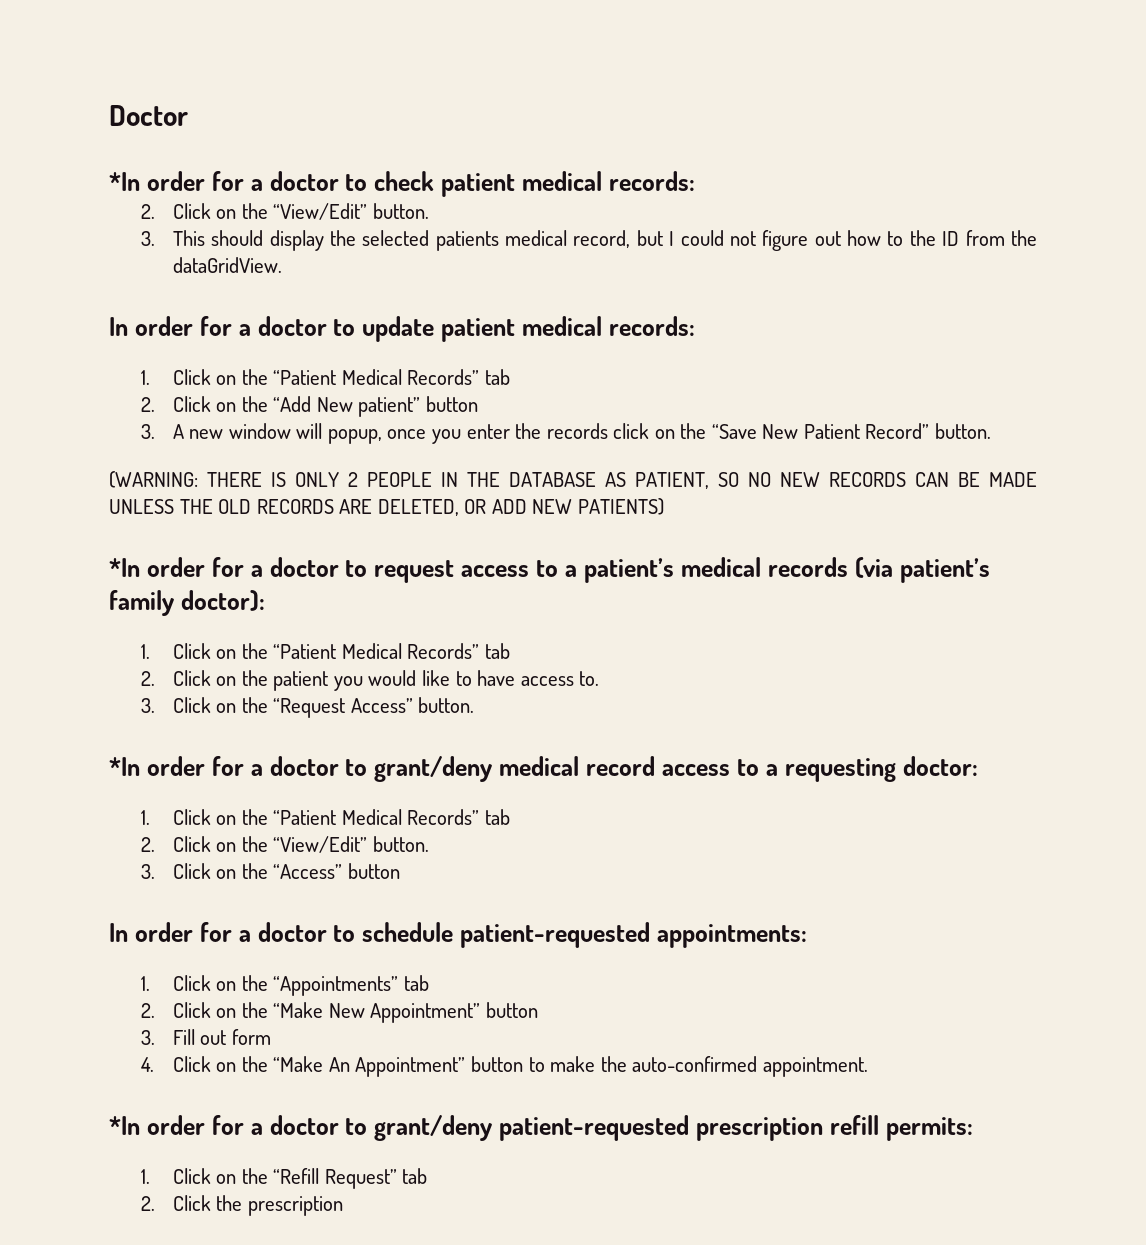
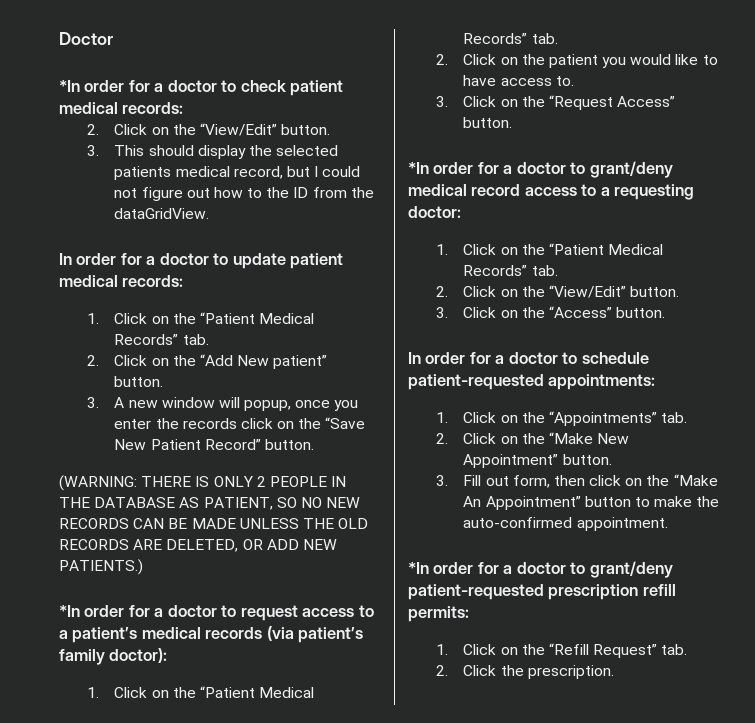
  In order for a doctor to update patient medical records:
- 1. Click on the “Patient Medical Records” tab
+ 1. Click on the “Patient Medical Records” tab.
- 2. Click on the “Add New patient” button
+ 2. Click on the “Add New patient” button.
- (WARNING: THERE IS ONLY 2 PEOPLE IN THE DATABASE AS PATIENT, SO NO NEW RECORDS CAN BE MADE UNLESS THE OLD RECORDS ARE DELETED, OR ADD NEW PATIENTS)
+ (WARNING: THERE IS ONLY 2 PEOPLE IN THE DATABASE AS PATIENT, SO NO NEW RECORDS CAN BE MADE UNLESS THE OLD RECORDS ARE DELETED, OR ADD NEW PATIENTS.)
  *In order for a doctor to request access to a patient’s medical records (via patient’s family doctor):
- 1. Click on the “Patient Medical Records” tab
+ 1. Click on the “Patient Medical Records” tab.
  *In order for a doctor to grant/deny medical record access to a requesting doctor:
- 1. Click on the “Patient Medical Records” tab
+ 1. Click on the “Patient Medical Records” tab.
- 3. Click on the “Access” button
+ 3. Click on the “Access” button.
- 1. Click on the “Appointments” tab
+ 1. Click on the “Appointments” tab.
- 2. Click on the “Make New Appointment” button
+ 2. Click on the “Make New Appointment” button.
- 3. Fill out form
- 4. Click on the “Make An Appointment” button to make the auto-confirmed appointment.
+ 3. Fill out form, then click on the “Make An Appointment” button to make the auto-confirmed appointment.
- 1. Click on the “Refill Request” tab
+ 1. Click on the “Refill Request” tab.
- 2. Click the prescription
+ 2. Click the prescription.

